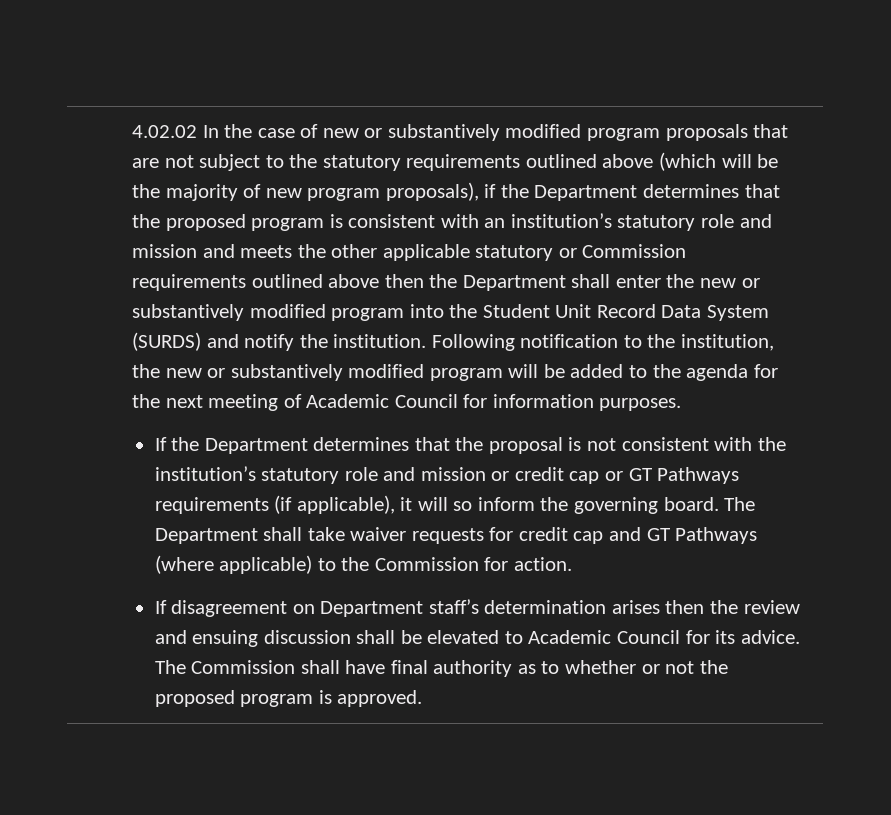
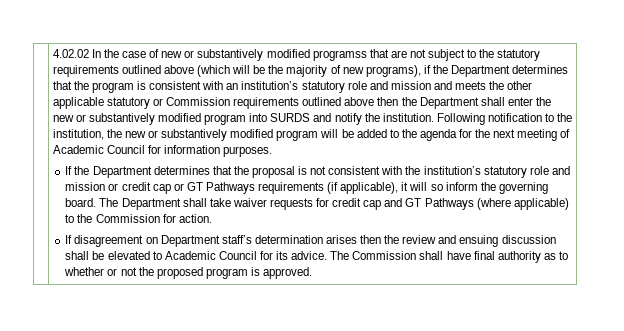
- 4.02.02 In the case of new or substantively modified program proposals that are not subject to the statutory requirements outlined above (which will be the majority of new program proposals), if the Department determines that the proposed program is consistent with an institution’s statutory role and mission and meets the other applicable statutory or Commission requirements outlined above then the Department shall enter the new or substantively modified program into the Student Unit Record Data System (SURDS) and notify the institution.
+ 4.02.02 In the case of new or substantively modified programss that are not subject to the statutory requirements outlined above (which will be the majority of new programs), if the Department determines that the program is consistent with an institution’s statutory role and mission and meets the other applicable statutory or Commission requirements outlined above then the Department shall enter the new or substantively modified program into SURDS and notify the institution.

